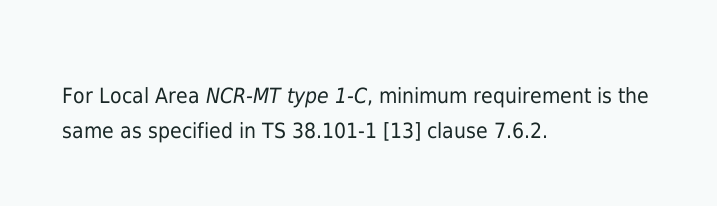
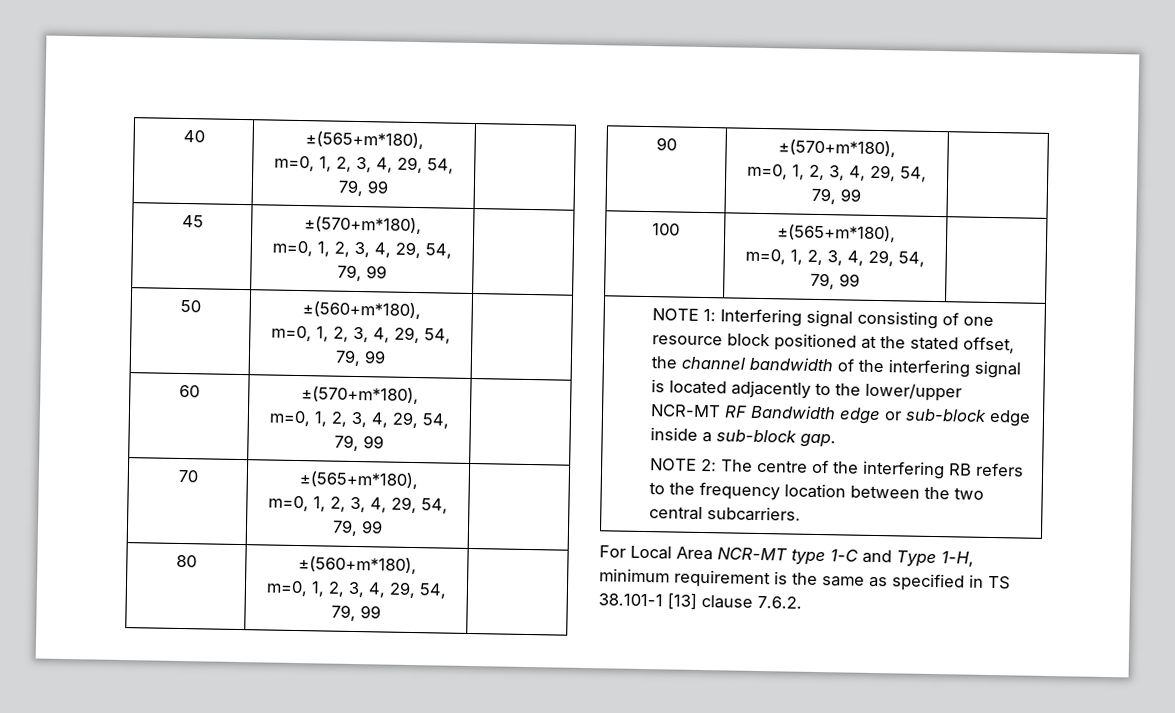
+ 40 | ±(565+m*180),
+ m=0, 1, 2, 3, 4, 29, 54, 79, 99 |
+ 45 | ±(570+m*180),
+ m=0, 1, 2, 3, 4, 29, 54, 79, 99 |
+ 50 | ±(560+m*180),
+ m=0, 1, 2, 3, 4, 29, 54, 79, 99 |
+ 60 | ±(570+m*180),
+ m=0, 1, 2, 3, 4, 29, 54, 79, 99 |
+ 70 | ±(565+m*180),
+ m=0, 1, 2, 3, 4, 29, 54, 79, 99 |
+ 80 | ±(560+m*180),
+ m=0, 1, 2, 3, 4, 29, 54, 79, 99 |
+ 90 | ±(570+m*180),
+ m=0, 1, 2, 3, 4, 29, 54, 79, 99 |
+ 100 | ±(565+m*180),
+ m=0, 1, 2, 3, 4, 29, 54, 79, 99 |
+ NOTE 1: Interfering signal consisting of one resource block positioned at the stated offset, the channel bandwidth of the interfering signal is located adjacently to the lower/upper NCR-MT RF Bandwidth edge or sub-block edge inside a sub-block gap.
+ NOTE 2: The centre of the interfering RB refers to the frequency location between the two central subcarriers.
- For Local Area NCR-MT type 1-C, minimum requirement is the same as specified in TS 38.101-1 [13] clause 7.6.2.
+ For Local Area NCR-MT type 1-C and Type 1-H, minimum requirement is the same as specified in TS 38.101-1 [13] clause 7.6.2.

